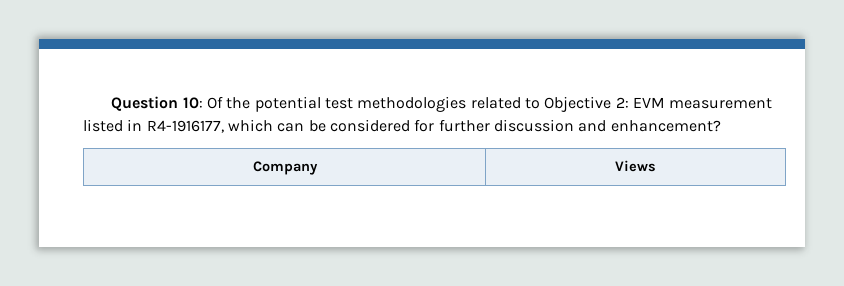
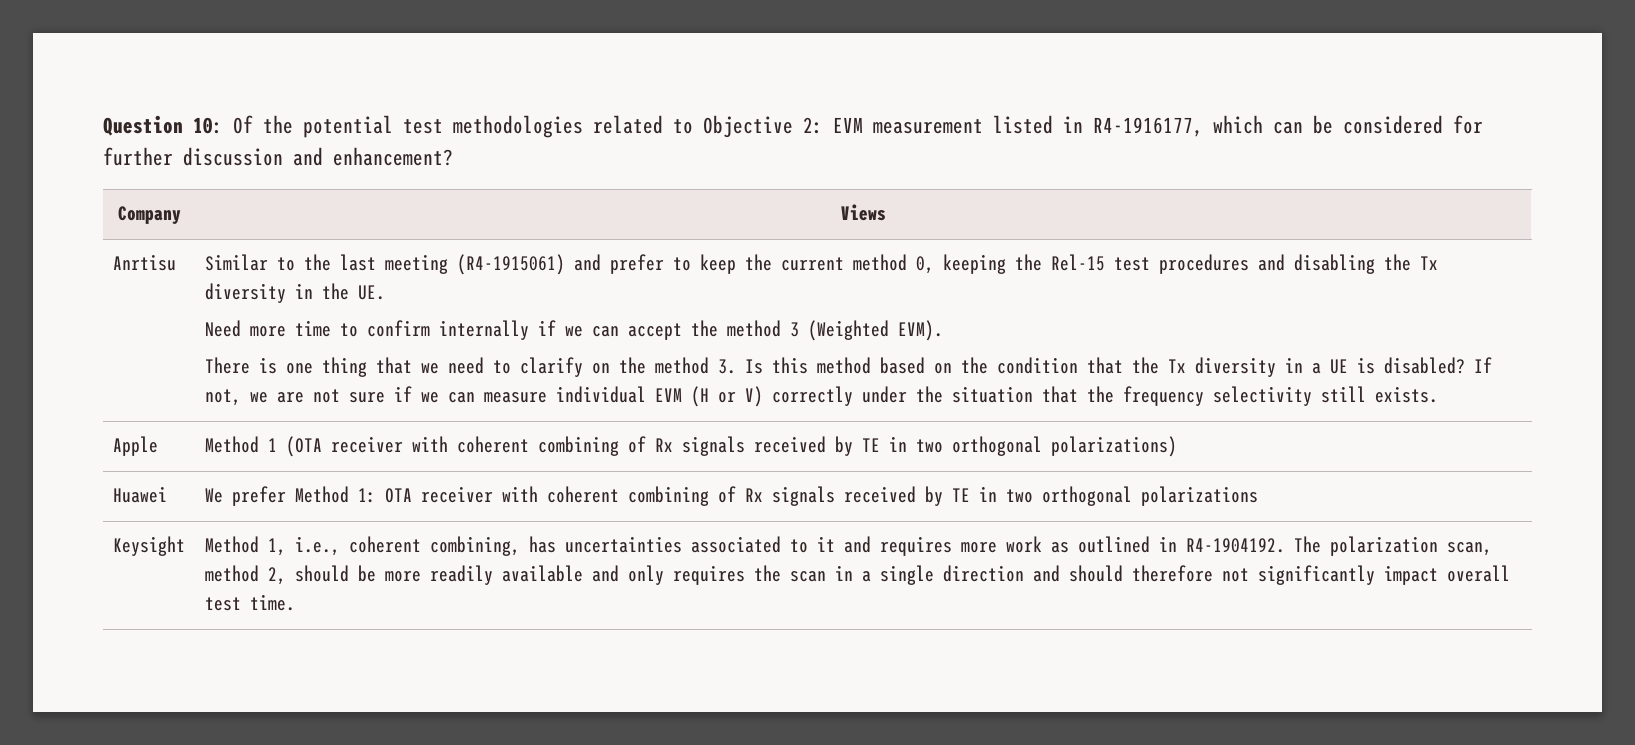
+ Anrtisu | Similar to the last meeting (R4-1915061) and prefer to keep the current method 0, keeping the Rel-15 test procedures and disabling the Tx diversity in the UE.
+ Need more time to confirm internally if we can accept the method 3 (Weighted EVM).
+ There is one thing that we need to clarify on the method 3. Is this method based on the condition that the Tx diversity in a UE is disabled? If not, we are not sure if we can measure individual EVM (H or V) correctly under the situation that the frequency selectivity still exists.
+ Apple | Method 1 (OTA receiver with coherent combining of Rx signals received by TE in two orthogonal polarizations)
+ Huawei | We prefer Method 1: OTA receiver with coherent combining of Rx signals received by TE in two orthogonal polarizations
+ Keysight | Method 1, i.e., coherent combining, has uncertainties associated to it and requires more work as outlined in R4-1904192. The polarization scan, method 2, should be more readily available and only requires the scan in a single direction and should therefore not significantly impact overall test time.

